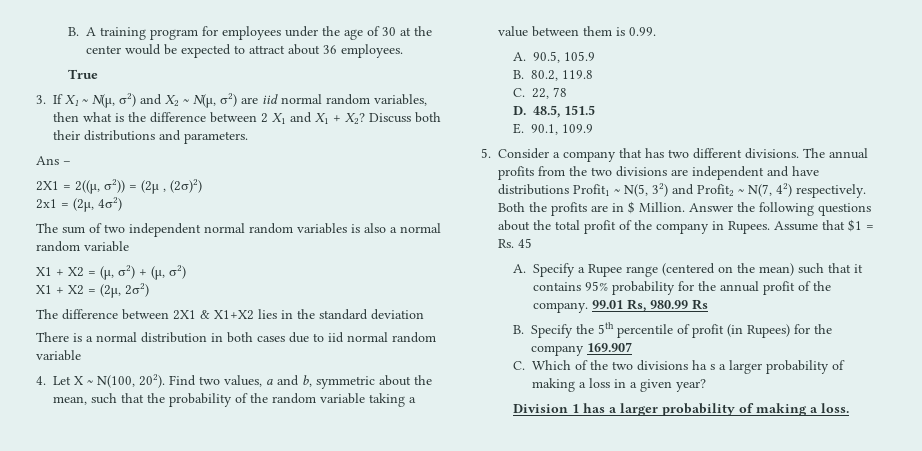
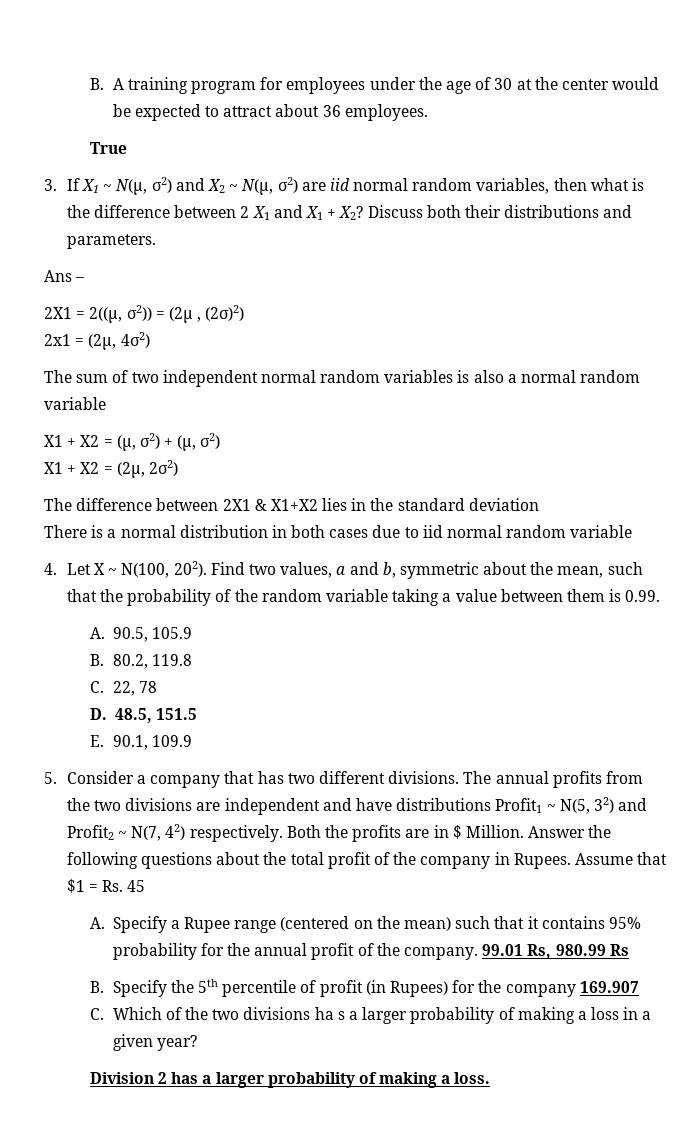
- Division 1 has a larger probability of making a loss.
+ Division 2 has a larger probability of making a loss.

